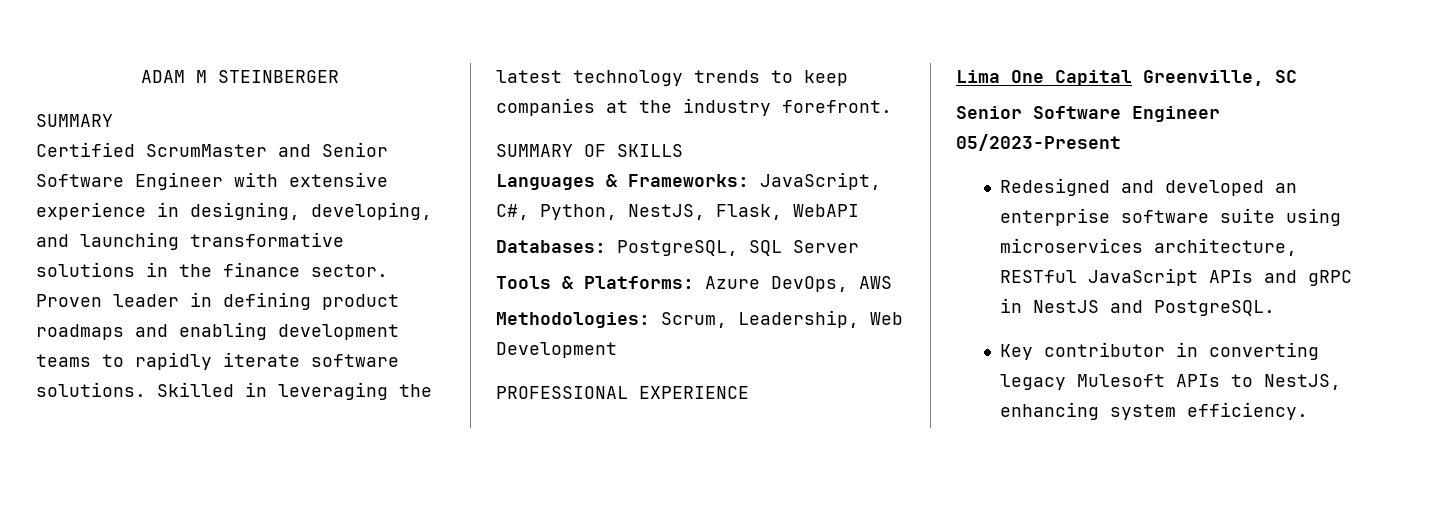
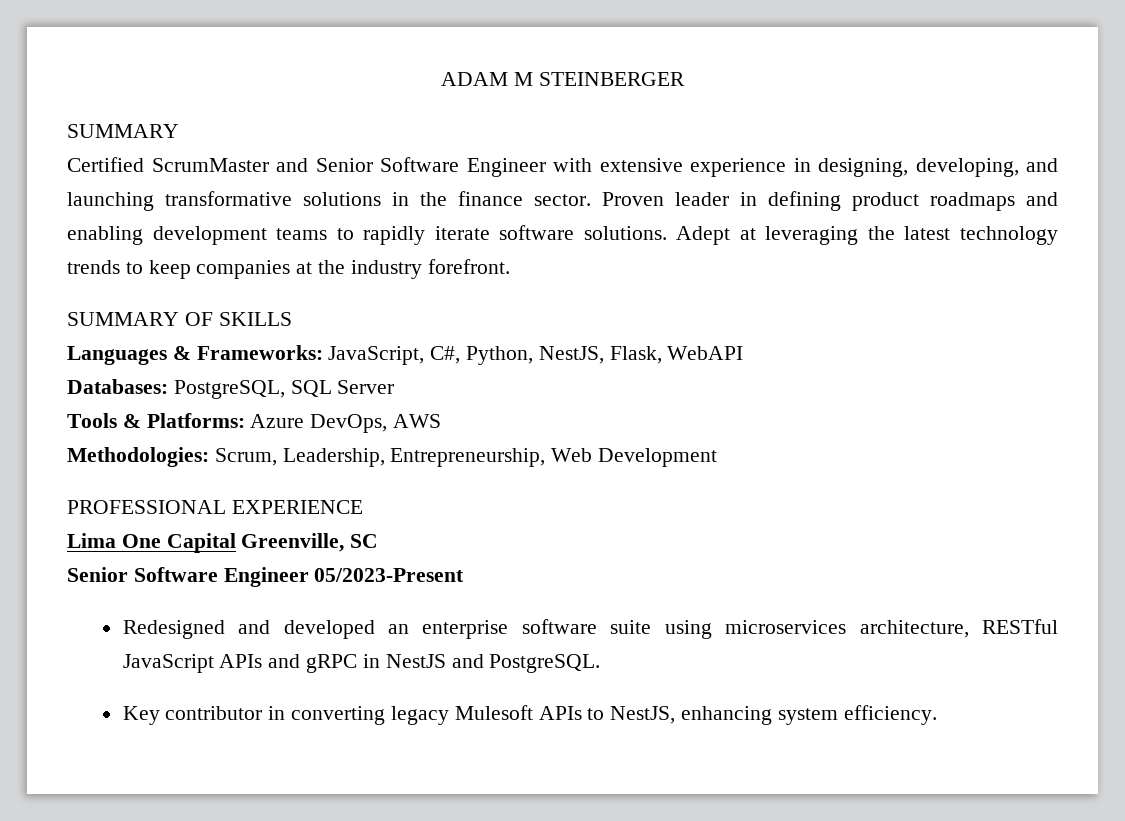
- Skilled in leveraging the latest technology trends to keep companies at the industry forefront.
+ Adept at leveraging the latest technology trends to keep companies at the industry forefront.
- Methodologies: Scrum, Leadership, Web Development
+ Methodologies: Scrum, Leadership, Entrepreneurship, Web Development

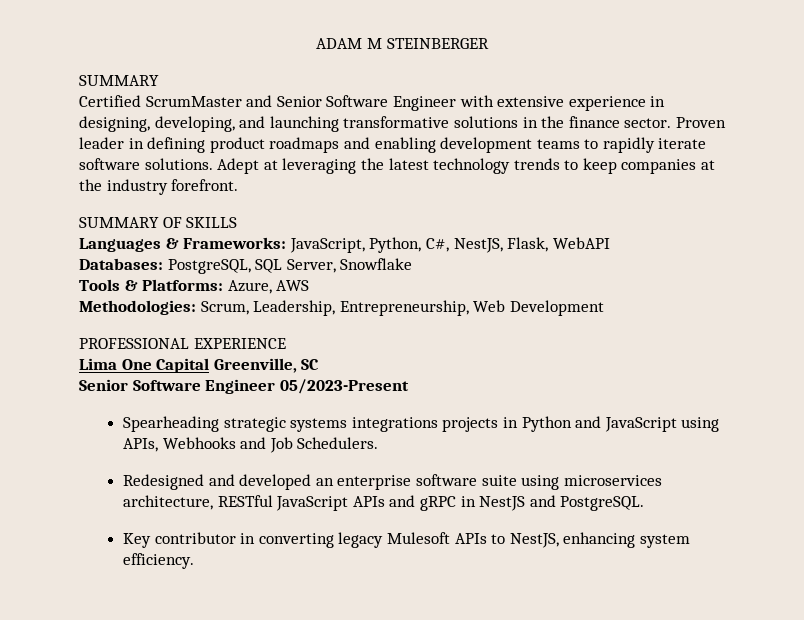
- Languages & Frameworks: JavaScript, C#, Python, NestJS, Flask, WebAPI
+ Languages & Frameworks: JavaScript, Python, C#, NestJS, Flask, WebAPI
- Databases: PostgreSQL, SQL Server
+ Databases: PostgreSQL, SQL Server, Snowflake
- Tools & Platforms: Azure DevOps, AWS
+ Tools & Platforms: Azure, AWS
+ Spearheading strategic systems integrations projects in Python and JavaScript using APIs, Webhooks and Job Schedulers.

